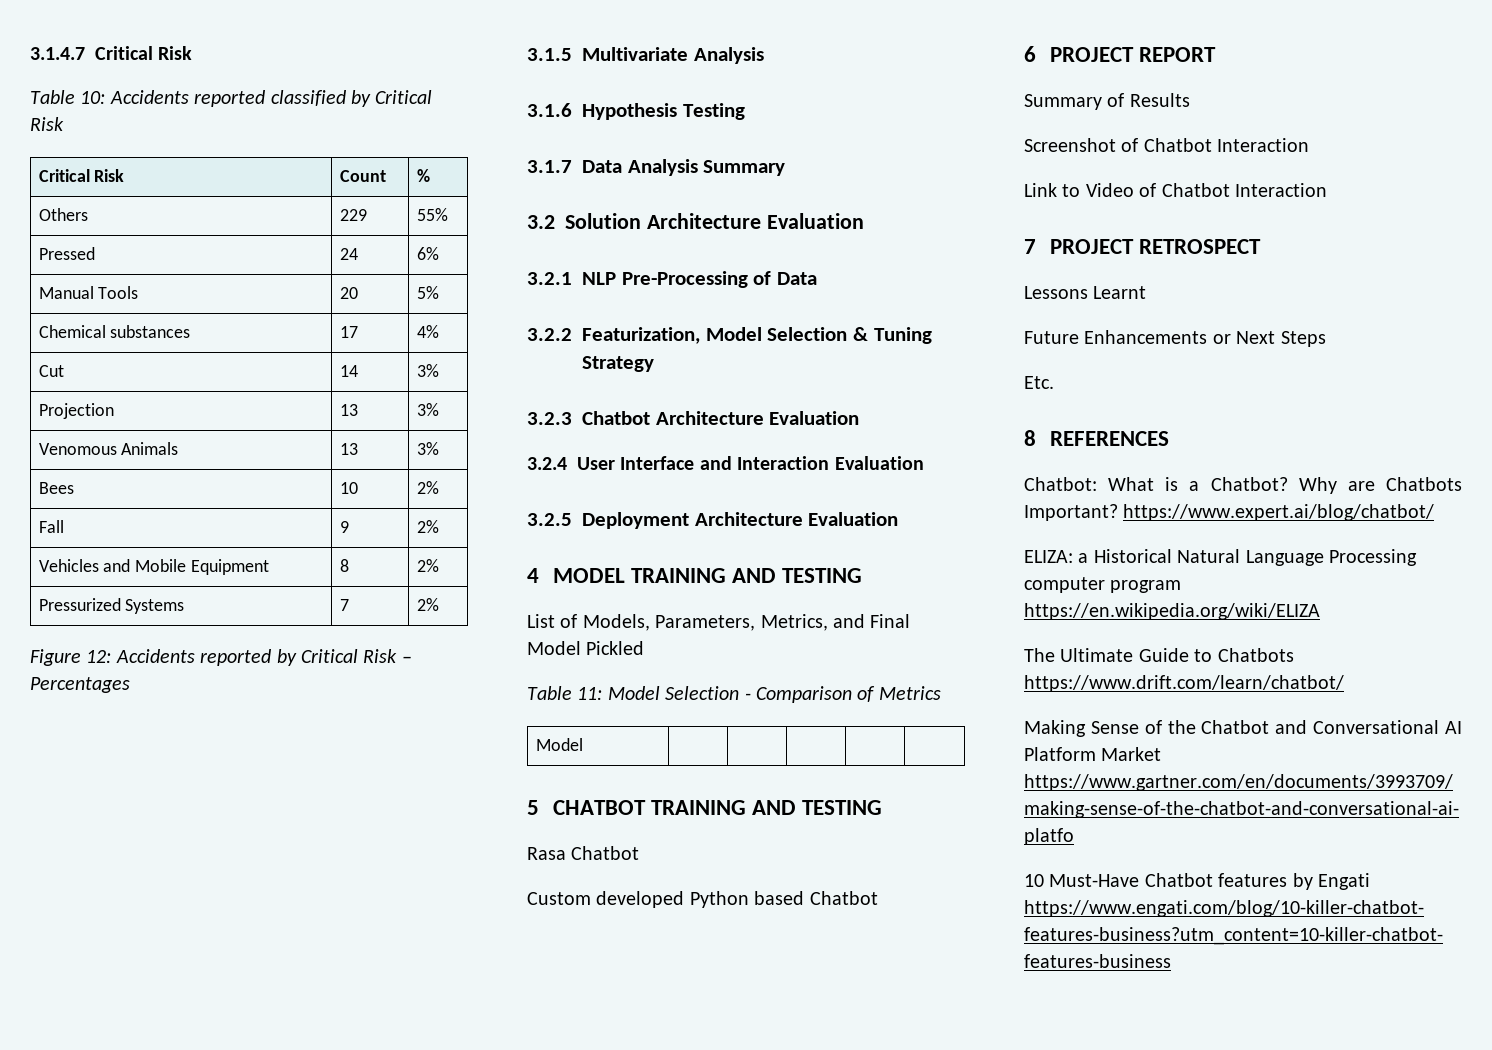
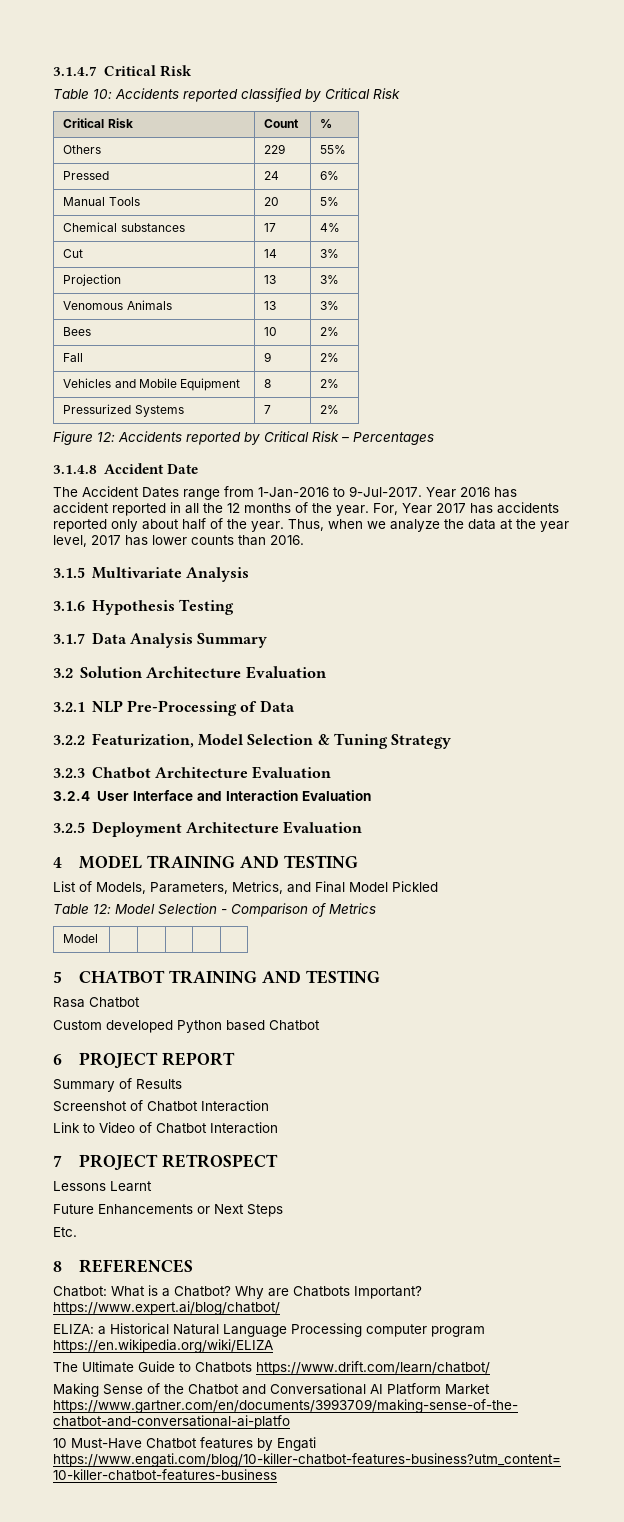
+ 3.1.4.8 Accident Date
+ The Accident Dates range from 1-Jan-2016 to 9-Jul-2017. Year 2016 has accident reported in all the 12 months of the year. For, Year 2017 has accidents reported only about half of the year. Thus, when we analyze the data at the year level, 2017 has lower counts than 2016.
- Table 11: Model Selection - Comparison of Metrics
+ Table 12: Model Selection - Comparison of Metrics

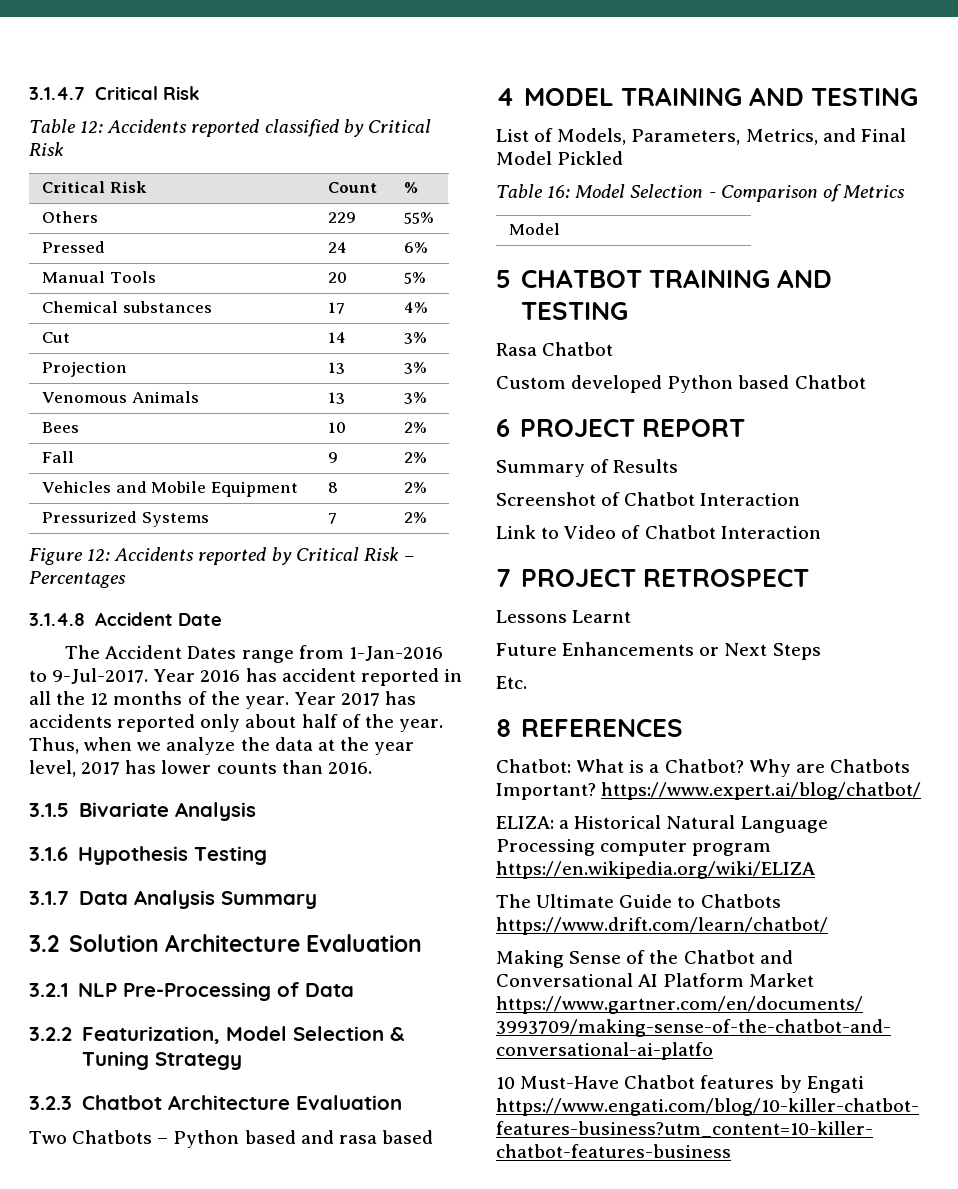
- Table 10: Accidents reported classified by Critical Risk
+ Table 12: Accidents reported classified by Critical Risk
- For, Year 2017 has accidents reported only about half of the year.
+ Year 2017 has accidents reported only about half of the year.
- 3.1.5 Multivariate Analysis
+ 3.1.5 Bivariate Analysis
- 3.2.4 User Interface and Interaction Evaluation
- 3.2.5 Deployment Architecture Evaluation
+ Two Chatbots – Python based and rasa based
- Table 12: Model Selection - Comparison of Metrics
+ Table 16: Model Selection - Comparison of Metrics

